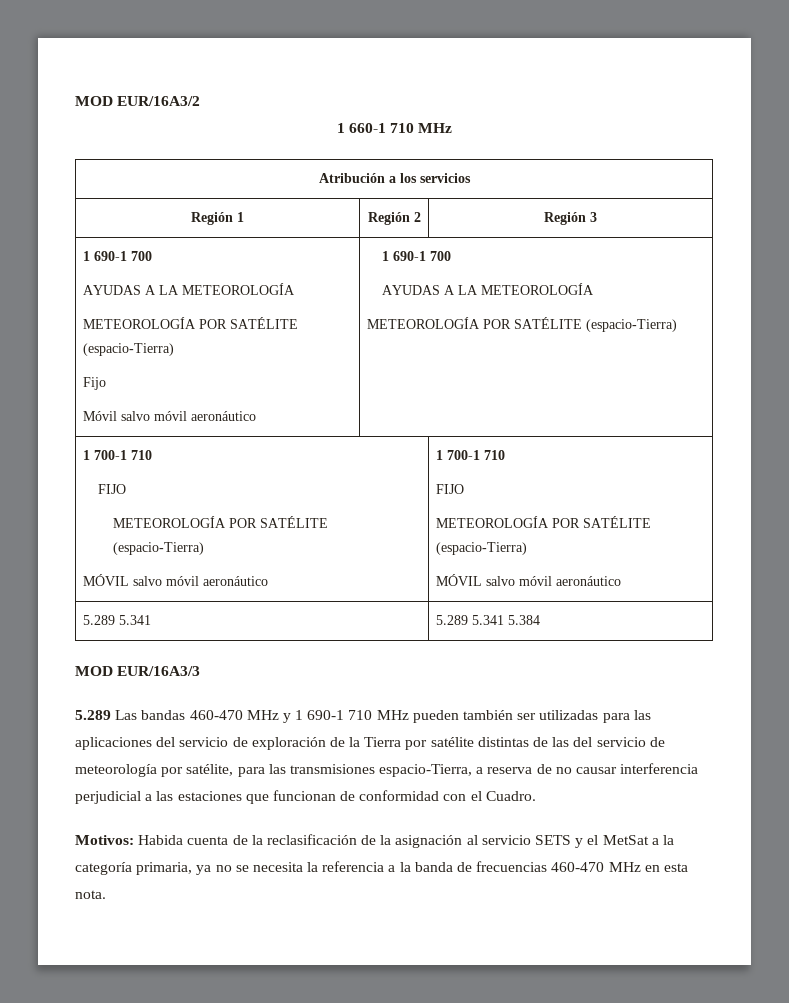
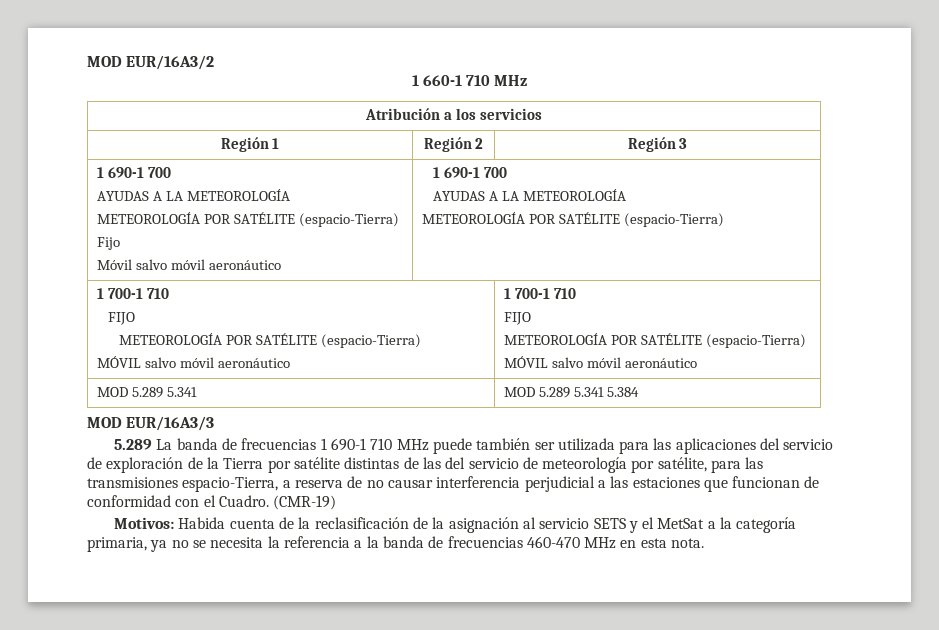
- 5.289 5.341 | 5.289 5.341 5.384
+ MOD 5.289 5.341 | MOD 5.289 5.341 5.384
- 5.289 Las bandas 460-470 MHz y 1 690-1 710 MHz pueden también ser utilizadas para las aplicaciones del servicio de exploración de la Tierra por satélite distintas de las del servicio de meteorología por satélite, para las transmisiones espacio-Tierra, a reserva de no causar interferencia perjudicial a las estaciones que funcionan de conformidad con el Cuadro.
+ 5.289 La banda de frecuencias 1 690-1 710 MHz puede también ser utilizada para las aplicaciones del servicio de exploración de la Tierra por satélite distintas de las del servicio de meteorología por satélite, para las transmisiones espacio-Tierra, a reserva de no causar interferencia perjudicial a las estaciones que funcionan de conformidad con el Cuadro. (CMR-19)

